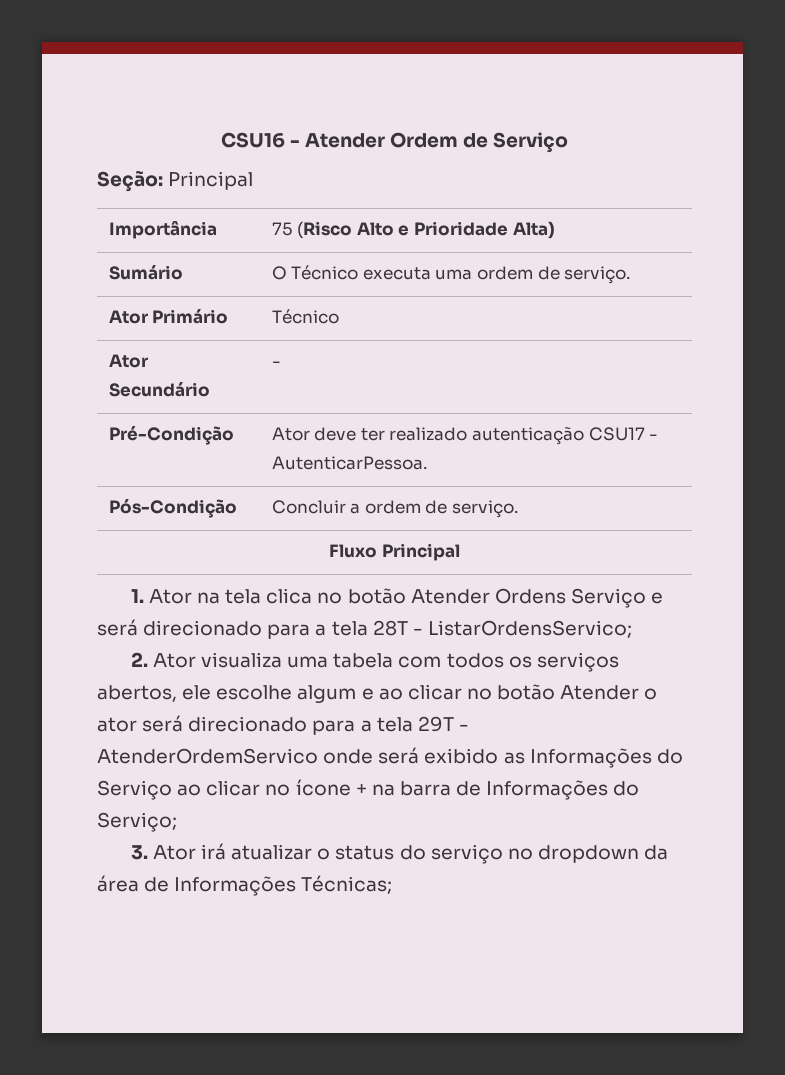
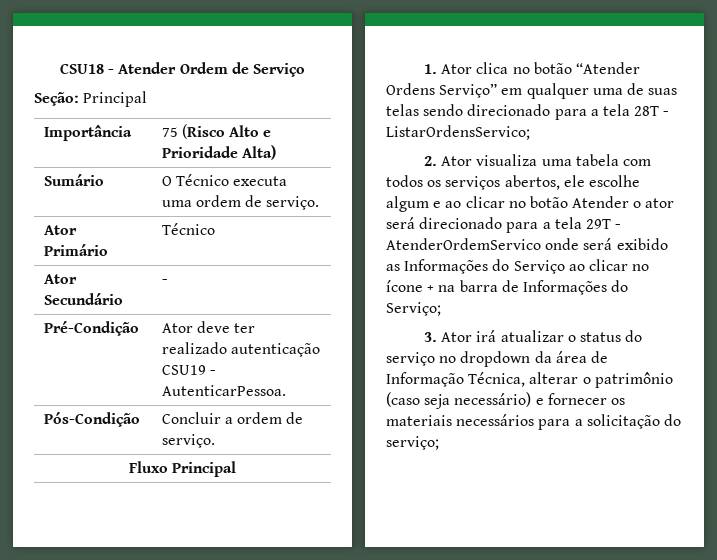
- CSU16 - Atender Ordem de Serviço
+ CSU18 - Atender Ordem de Serviço
- Pré-Condição | Ator deve ter realizado autenticação CSU17 - AutenticarPessoa.
+ Pré-Condição | Ator deve ter realizado autenticação CSU19 - AutenticarPessoa.
- 1. Ator na tela clica no botão Atender Ordens Serviço e será direcionado para a tela 28T - ListarOrdensServico;
+ 1. Ator clica no botão “Atender Ordens Serviço” em qualquer uma de suas telas sendo direcionado para a tela 28T - ListarOrdensServico;
- 3. Ator irá atualizar o status do serviço no dropdown da área de Informações Técnicas;
+ 3. Ator irá atualizar o status do serviço no dropdown da área de Informação Técnica, alterar o patrimônio (caso seja necessário) e fornecer os materiais necessários para a solicitação do serviço;

